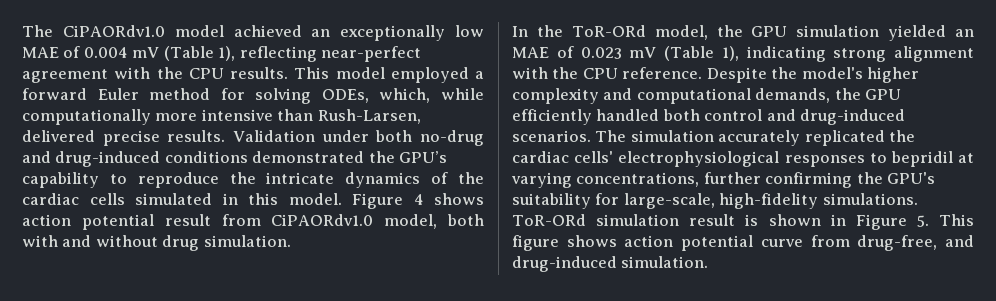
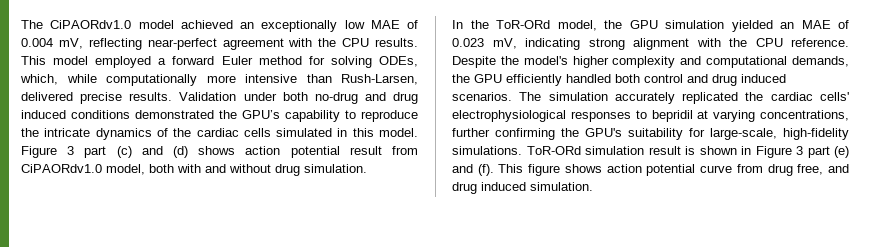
- The CiPAORdv1.0 model achieved an exceptionally low MAE of 0.004 mV (Table 1), reflecting near-perfect agreement with the CPU results.
+ The CiPAORdv1.0 model achieved an exceptionally low MAE of 0.004 mV, reflecting near-perfect agreement with the CPU results.
- Validation under both no-drug and drug-induced conditions demonstrated the GPU’s capability to reproduce the intricate dynamics of the cardiac cells simulated in this model.
+ Validation under both no-drug and drug induced conditions demonstrated the GPU’s capability to reproduce the intricate dynamics of the cardiac cells simulated in this model.
- Figure 4 shows action potential result from CiPAORdv1.0 model, both with and without drug simulation.
+ Figure 3 part (c) and (d) shows action potential result from CiPAORdv1.0 model, both with and without drug simulation.
- In the ToR-ORd model, the GPU simulation yielded an MAE of 0.023 mV (Table 1), indicating strong alignment with the CPU reference.
+ In the ToR-ORd model, the GPU simulation yielded an MAE of 0.023 mV, indicating strong alignment with the CPU reference.
- Despite the model's higher complexity and computational demands, the GPU efficiently handled both control and drug-induced scenarios.
+ Despite the model's higher complexity and computational demands, the GPU efficiently handled both control and drug induced scenarios.
- ToR-ORd simulation result is shown in Figure 5. This figure shows action potential curve from drug-free, and drug-induced simulation.
+ ToR-ORd simulation result is shown in Figure 3 part (e) and (f). This figure shows action potential curve from drug free, and drug induced simulation.

